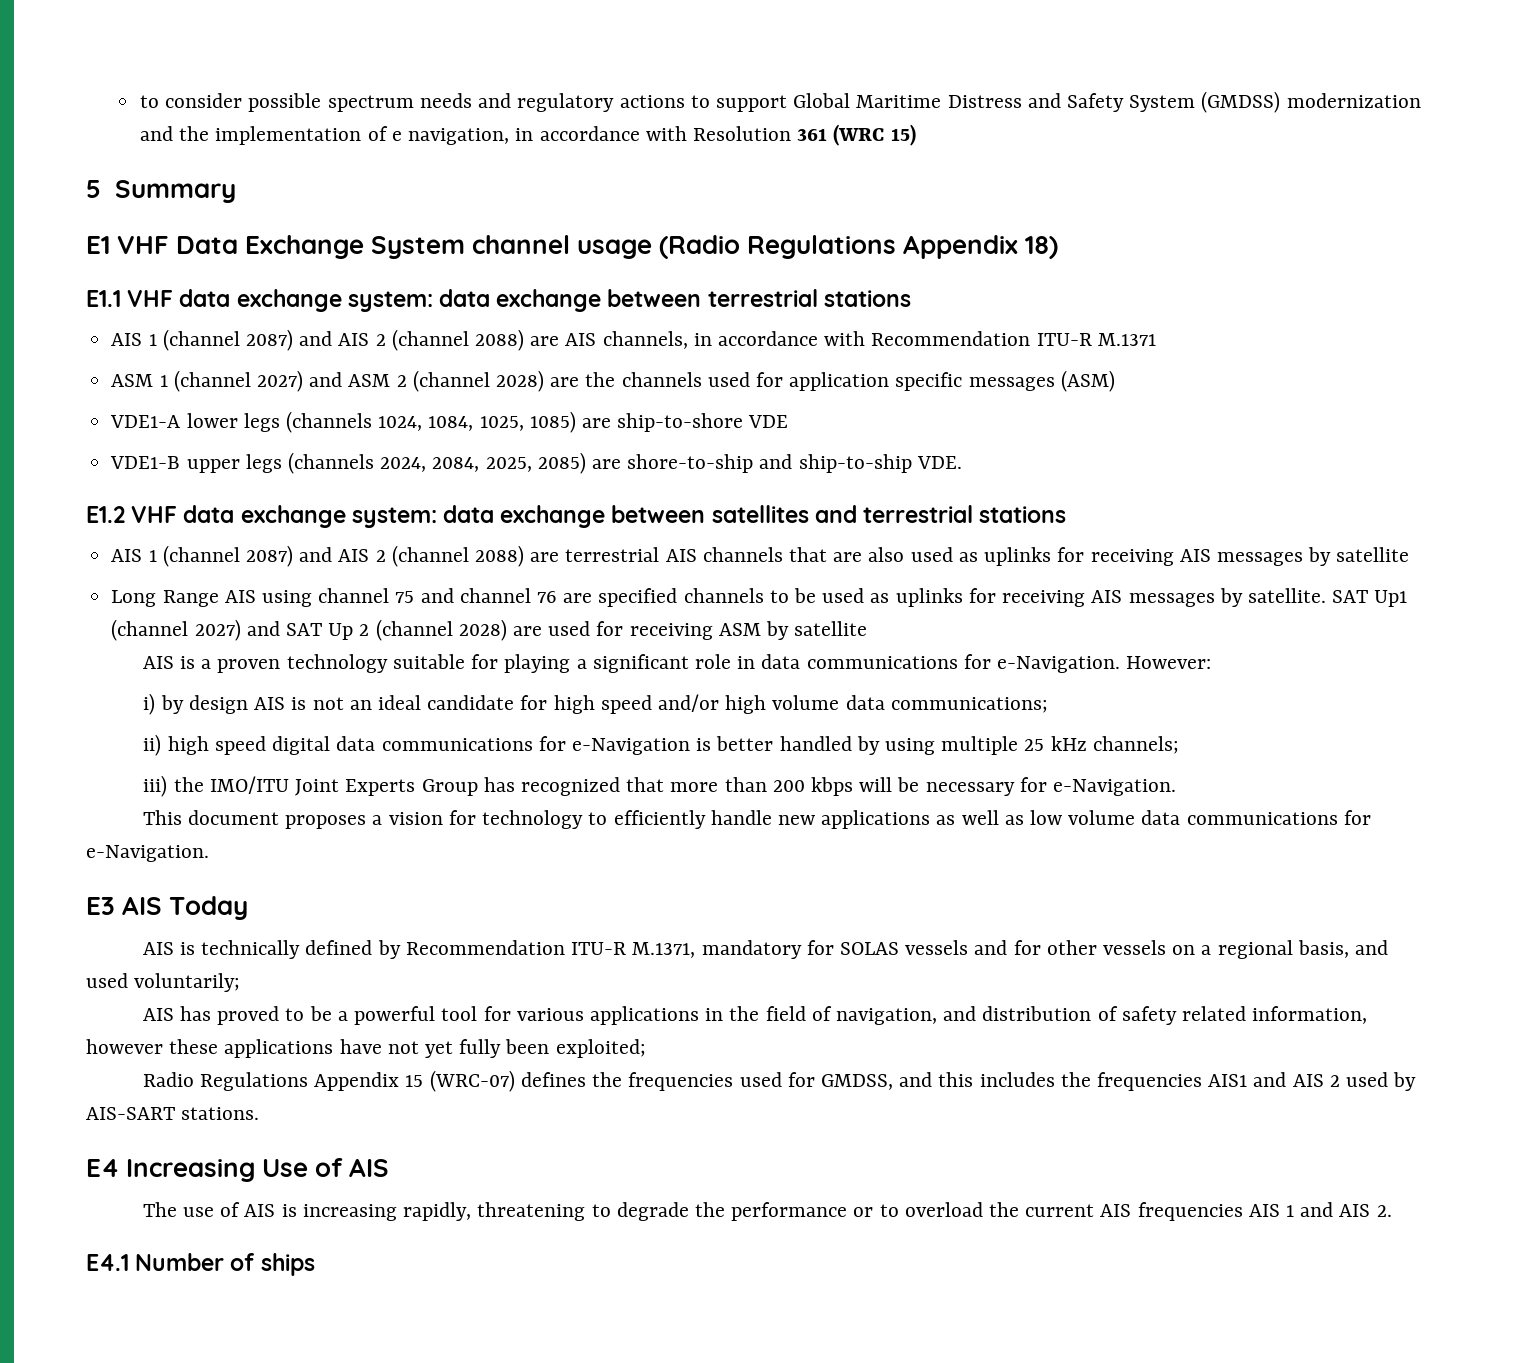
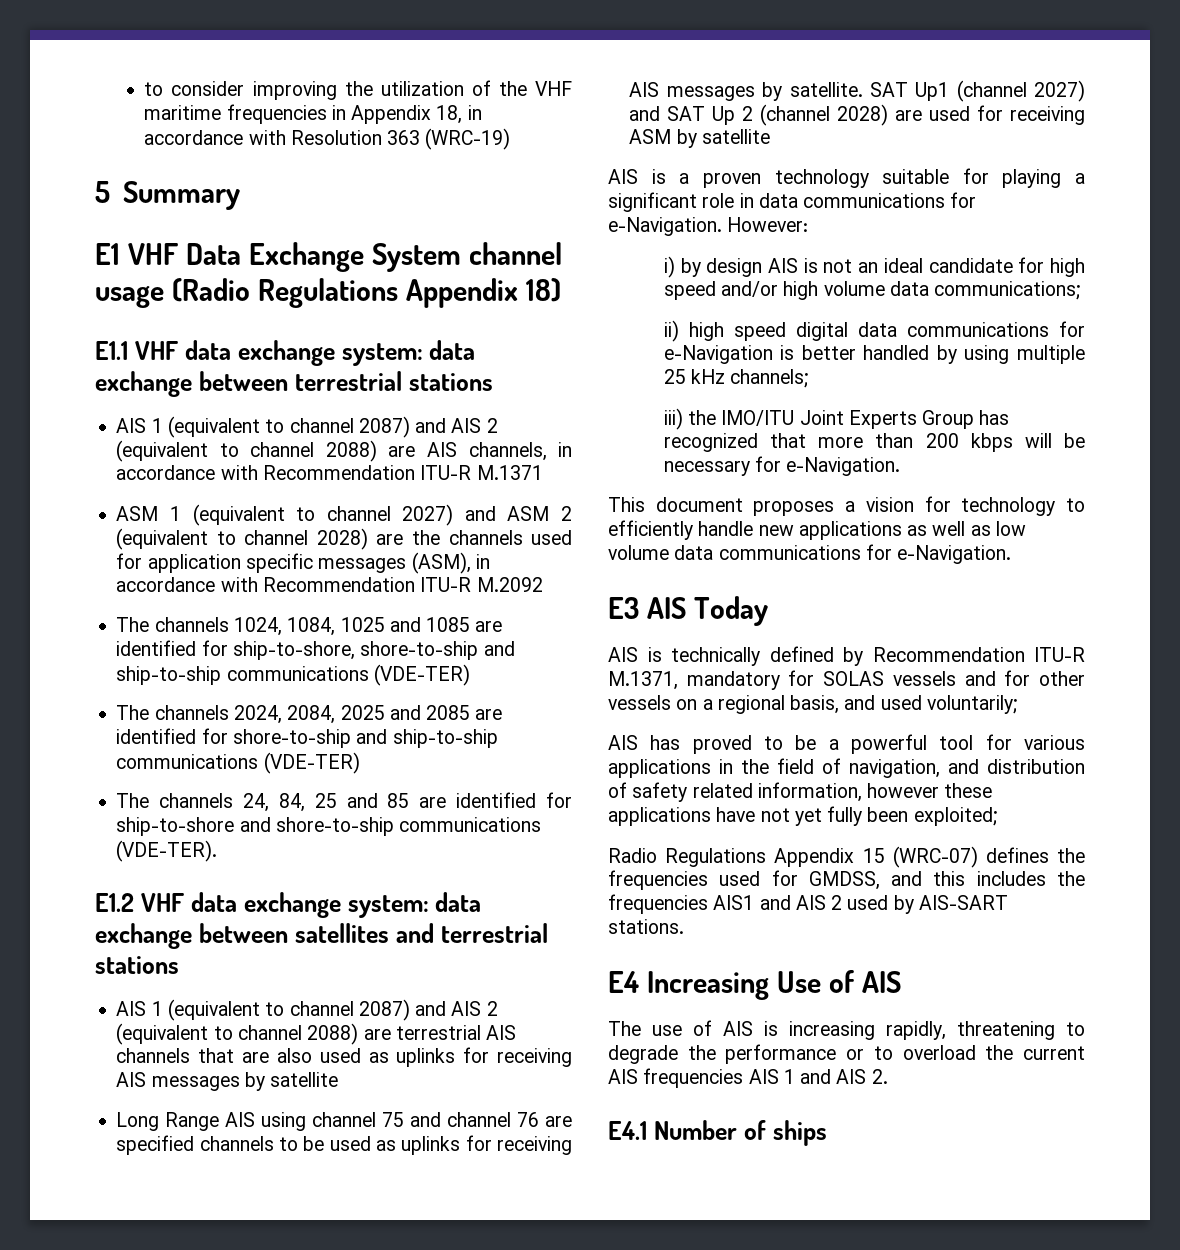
- to consider possible spectrum needs and regulatory actions to support Global Maritime Distress and Safety System (GMDSS) modernization and the implementation of e navigation, in accordance with Resolution 361 (WRC 15)
+ to consider improving the utilization of the VHF maritime frequencies in Appendix 18, in accordance with Resolution 363 (WRC-19)
- AIS 1 (channel 2087) and AIS 2 (channel 2088) are AIS channels, in accordance with Recommendation ITU-R M.1371
+ AIS 1 (equivalent to channel 2087) and AIS 2 (equivalent to channel 2088) are AIS channels, in accordance with Recommendation ITU-R M.1371
- ASM 1 (channel 2027) and ASM 2 (channel 2028) are the channels used for application specific messages (ASM)
- VDE1-A lower legs (channels 1024, 1084, 1025, 1085) are ship-to-shore VDE
- VDE1-B upper legs (channels 2024, 2084, 2025, 2085) are shore-to-ship and ship-to-ship VDE.
+ ASM 1 (equivalent to channel 2027) and ASM 2 (equivalent to channel 2028) are the channels used for application specific messages (ASM), in accordance with Recommendation ITU-R M.2092
+ The channels 1024, 1084, 1025 and 1085 are identified for ship-to-shore, shore-to-ship and ship-to-ship communications (VDE-TER)
+ The channels 2024, 2084, 2025 and 2085 are identified for shore-to-ship and ship-to-ship communications (VDE-TER)
+ The channels 24, 84, 25 and 85 are identified for ship-to-shore and shore-to-ship communications (VDE-TER).
- AIS 1 (channel 2087) and AIS 2 (channel 2088) are terrestrial AIS channels that are also used as uplinks for receiving AIS messages by satellite
+ AIS 1 (equivalent to channel 2087) and AIS 2 (equivalent to channel 2088) are terrestrial AIS channels that are also used as uplinks for receiving AIS messages by satellite

